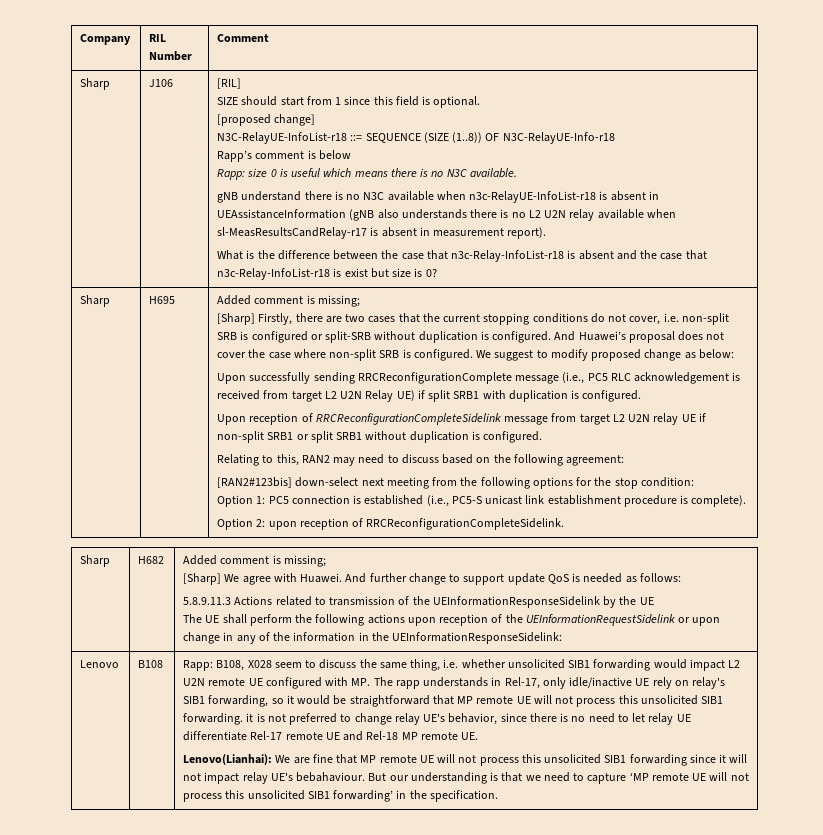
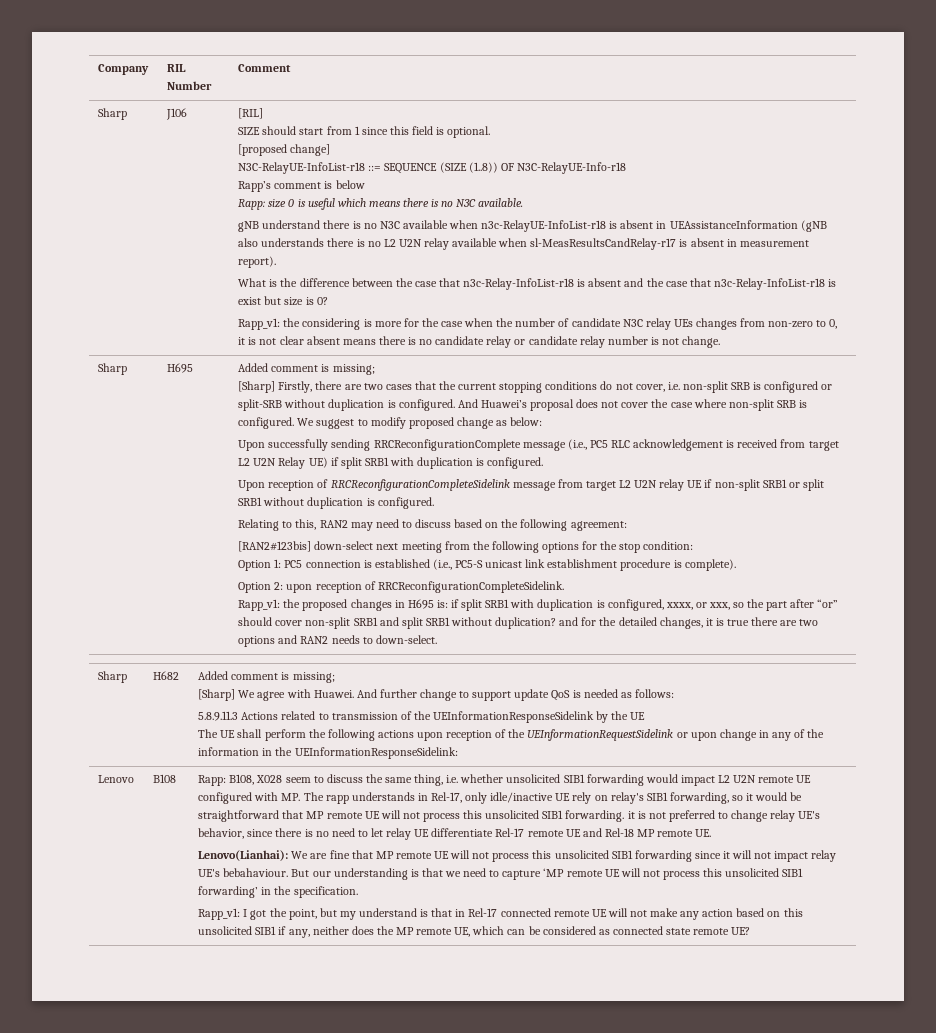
+ Rapp_v1: the considering is more for the case when the number of candidate N3C relay UEs changes from non-zero to 0, it is not clear absent means there is no candidate relay or candidate relay number is not change.
+ Rapp_v1: the proposed changes in H695 is: if split SRB1 with duplication is configured, xxxx, or xxx, so the part after “or” should cover non-split SRB1 and split SRB1 without duplication? and for the detailed changes, it is true there are two options and RAN2 needs to down-select.
+ Rapp_v1: I got the point, but my understand is that in Rel-17 connected remote UE will not make any action based on this unsolicited SIB1 if any, neither does the MP remote UE, which can be considered as connected state remote UE?

